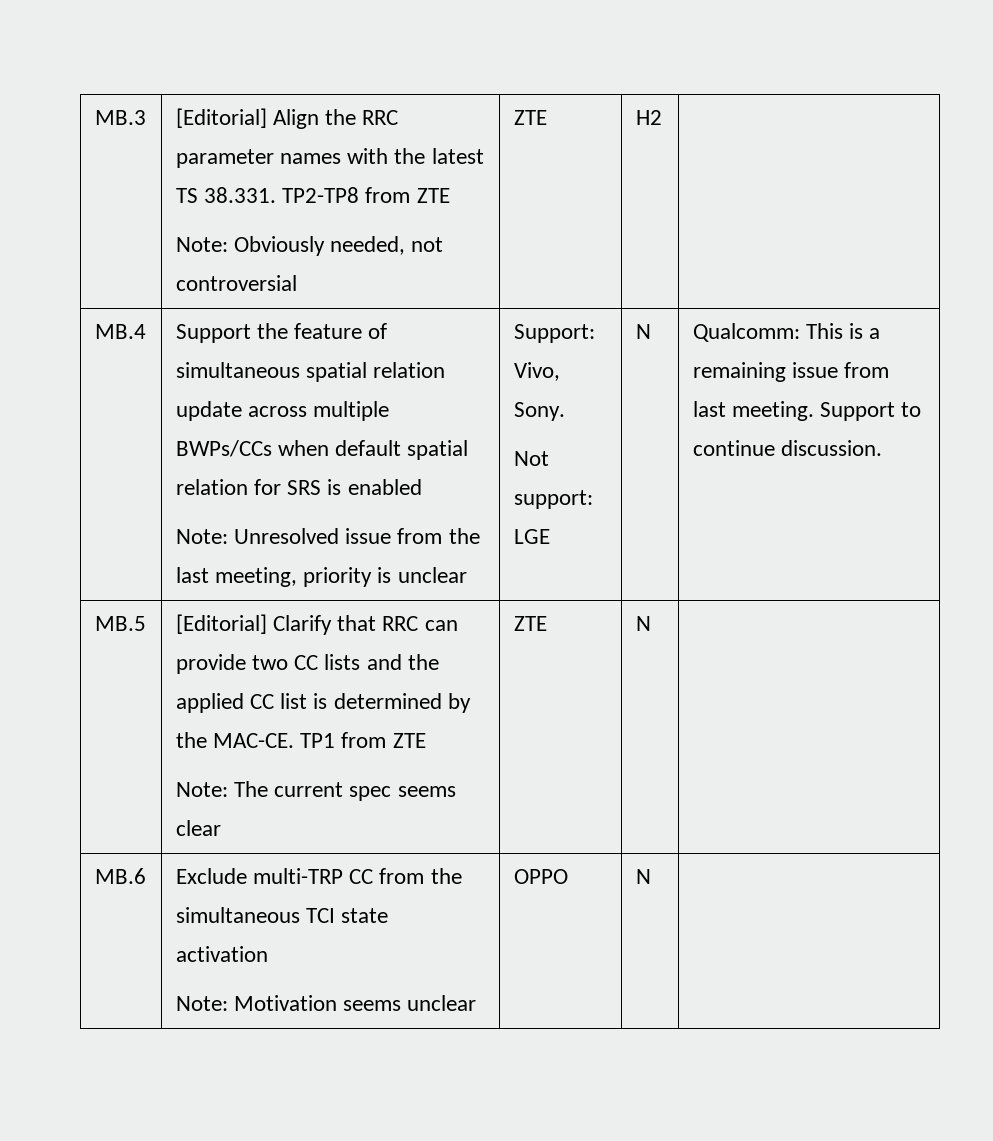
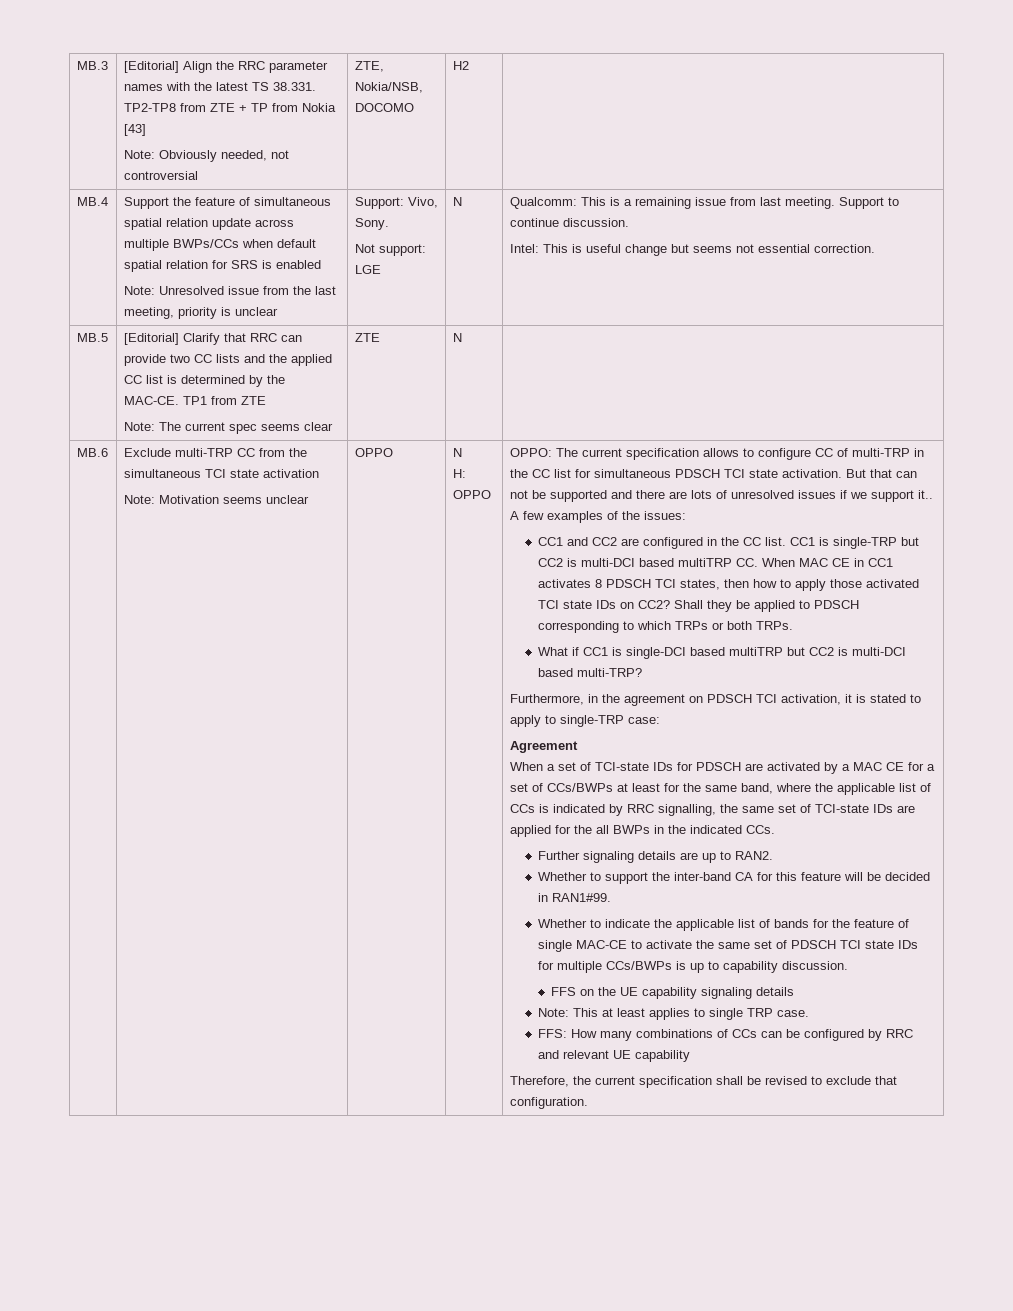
- MB.3 | [Editorial] Align the RRC parameter names with the latest TS 38.331. TP2-TP8 from ZTE
- Note: Obviously needed, not controversial | ZTE | H2 |
+ MB.3 | [Editorial] Align the RRC parameter names with the latest TS 38.331. TP2-TP8 from ZTE + TP from Nokia [43]
+ Note: Obviously needed, not controversial | ZTE, Nokia/NSB, DOCOMO | H2 |
+ Intel: This is useful change but seems not essential correction.
+ H: OPPO | OPPO: The current specification allows to configure CC of multi-TRP in the CC list for simultaneous PDSCH TCI state activation. But that can not be supported and there are lots of unresolved issues if we support it.. A few examples of the issues:
+ CC1 and CC2 are configured in the CC list. CC1 is single-TRP but CC2 is multi-DCI based multiTRP CC. When MAC CE in CC1 activates 8 PDSCH TCI states, then how to apply those activated TCI state IDs on CC2? Shall they be applied to PDSCH corresponding to which TRPs or both TRPs.
+ What if CC1 is single-DCI based multiTRP but CC2 is multi-DCI based multi-TRP?
+ Furthermore, in the agreement on PDSCH TCI activation, it is stated to apply to single-TRP case:
+ Agreement
+ When a set of TCI-state IDs for PDSCH are activated by a MAC CE for a set of CCs/BWPs at least for the same band, where the applicable list of CCs is indicated by RRC signalling, the same set of TCI-state IDs are applied for the all BWPs in the indicated CCs.
+ Further signaling details are up to RAN2.
+ Whether to support the inter-band CA for this feature will be decided in RAN1#99.
+ Whether to indicate the applicable list of bands for the feature of single MAC-CE to activate the same set of PDSCH TCI state IDs for multiple CCs/BWPs is up to capability discussion.
+ FFS on the UE capability signaling details
+ Note: This at least applies to single TRP case.
+ FFS: How many combinations of CCs can be configured by RRC and relevant UE capability
+ Therefore, the current specification shall be revised to exclude that configuration.

